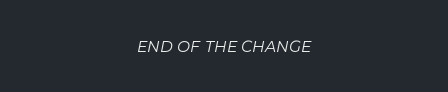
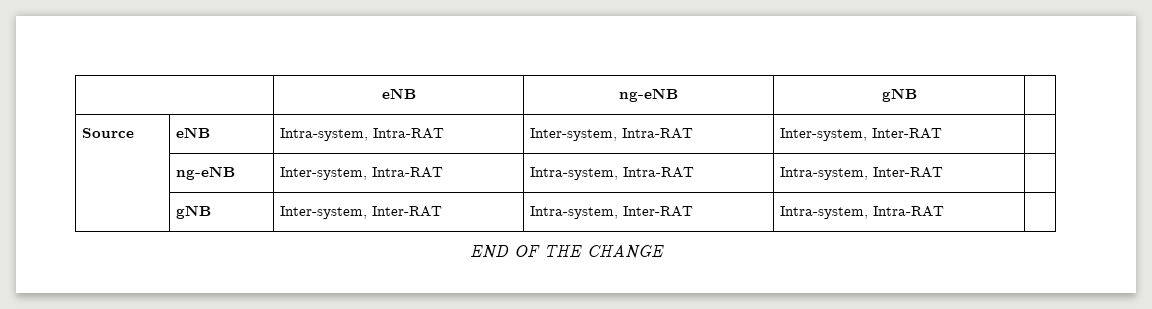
+ | eNB | ng-eNB | gNB |
+ Source | eNB | Intra-system, Intra-RAT | Inter-system, Intra-RAT | Inter-system, Inter-RAT |
+ | ng-eNB | Inter-system, Intra-RAT | Intra-system, Intra-RAT | Intra-system, Inter-RAT |
+ | gNB | Inter-system, Inter-RAT | Intra-system, Inter-RAT | Intra-system, Intra-RAT |

